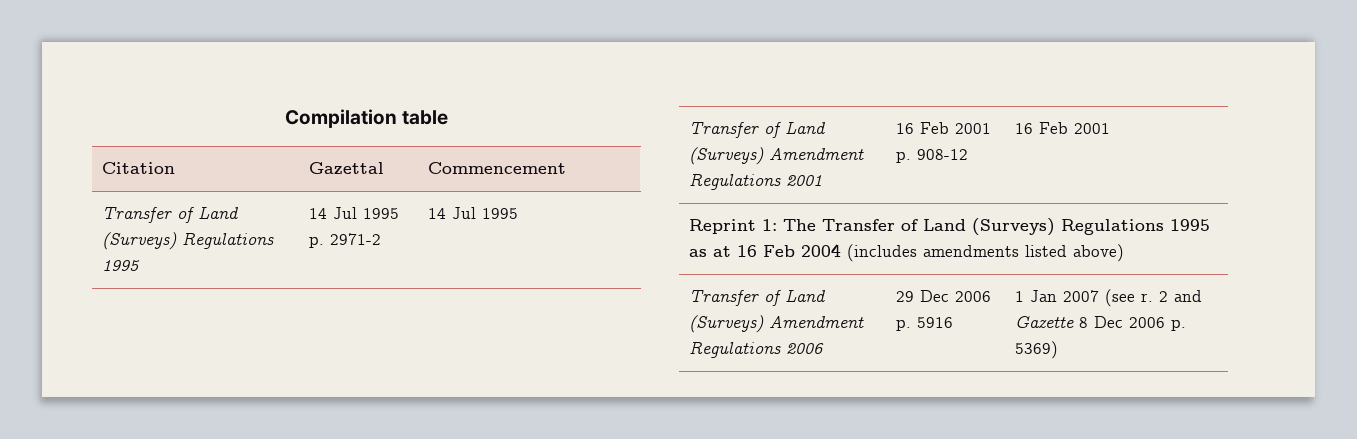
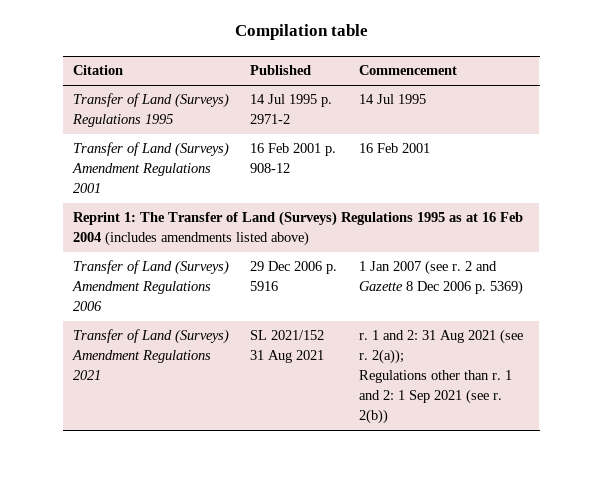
- Citation | Gazettal | Commencement
+ Citation | Published | Commencement
+ Transfer of Land (Surveys) Amendment Regulations 2021 | SL 2021/152 31 Aug 2021 | r. 1 and 2: 31 Aug 2021 (see r. 2(a));
+ Regulations other than r. 1 and 2: 1 Sep 2021 (see r. 2(b))

